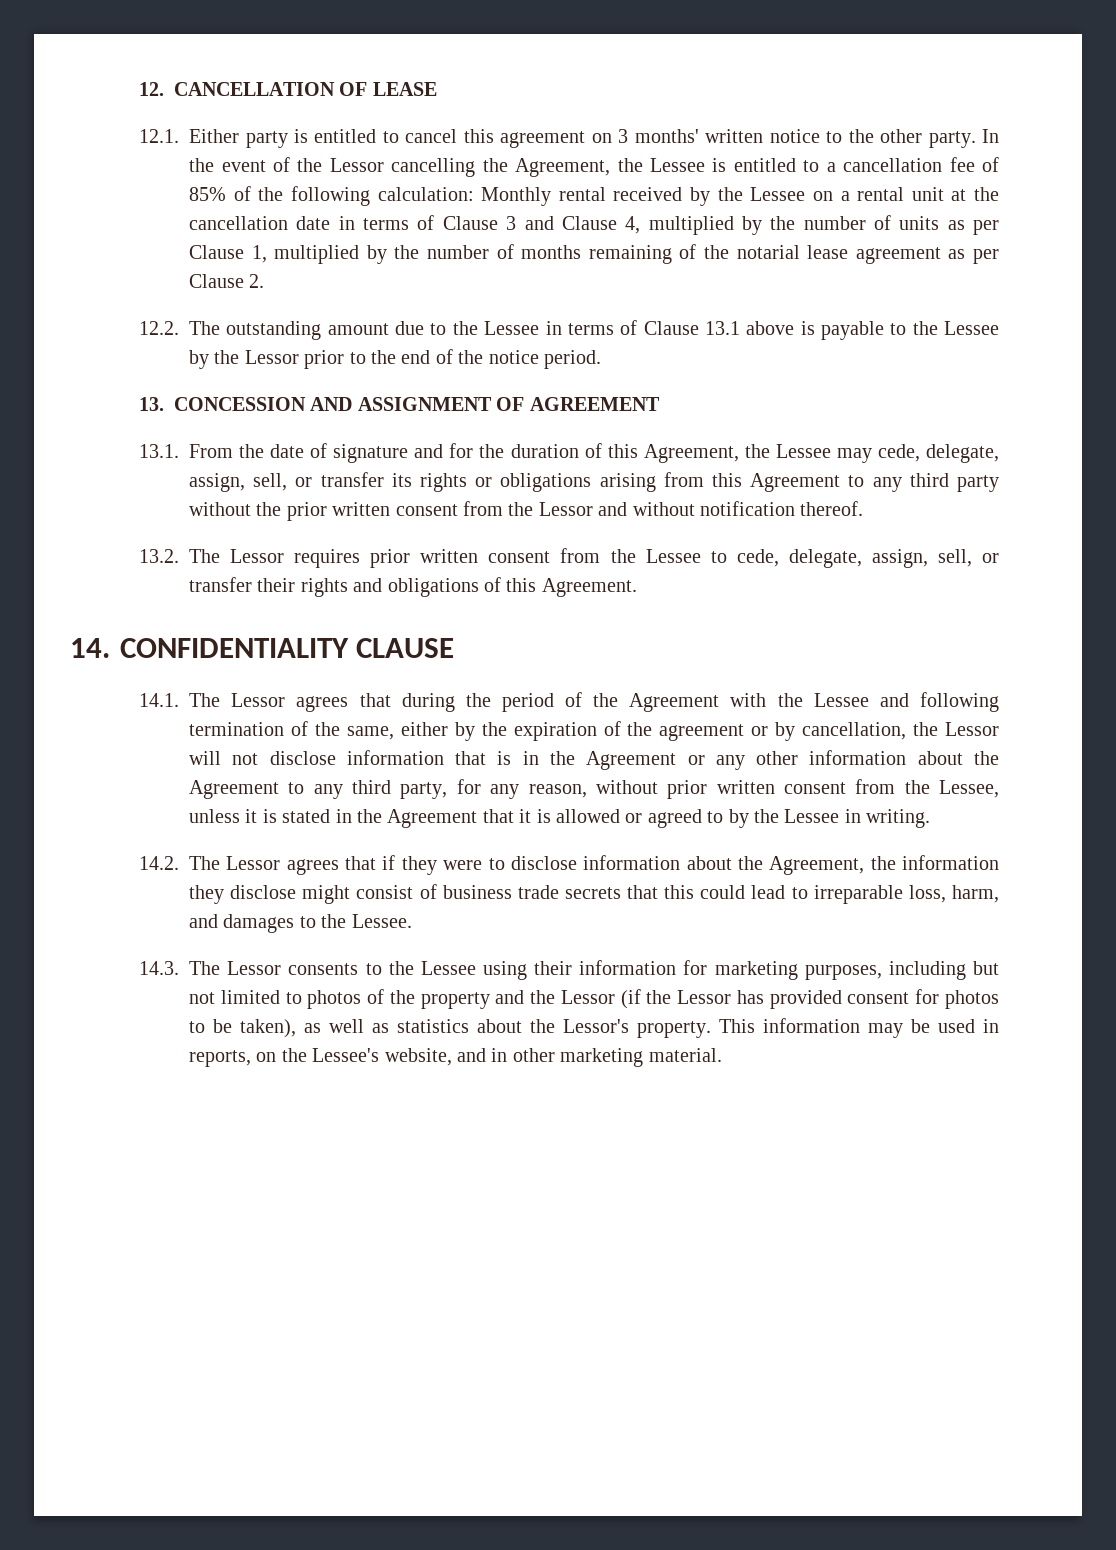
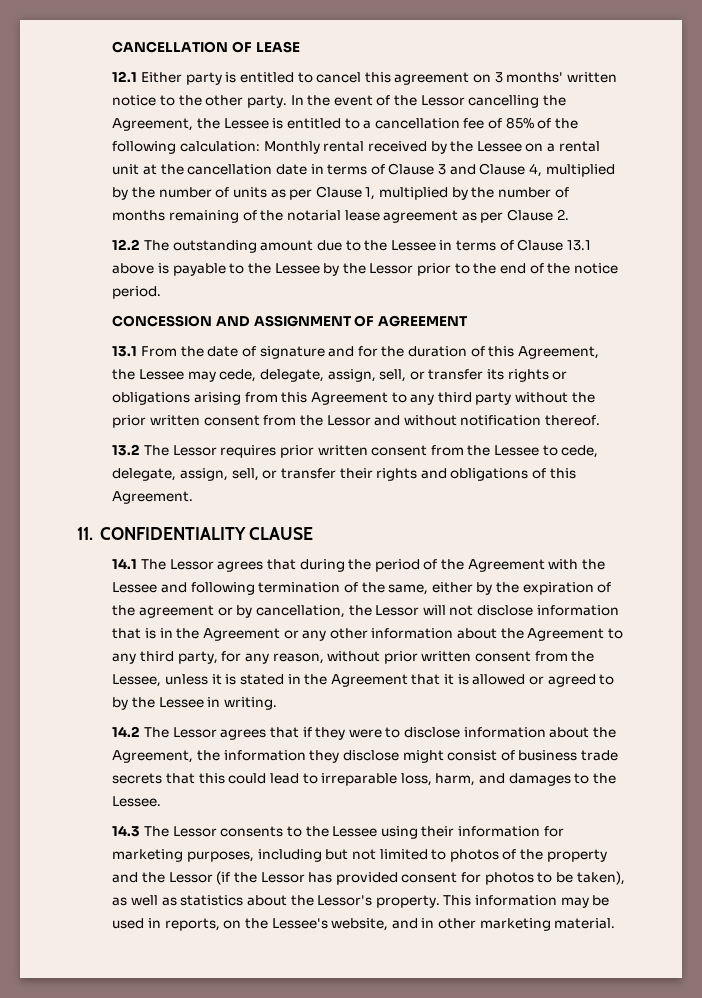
- 12. CANCELLATION OF LEASE
+ CANCELLATION OF LEASE
- 12.1. Either party is entitled to cancel this agreement on 3 months' written notice to the other party.
+ 12.1 Either party is entitled to cancel this agreement on 3 months' written notice to the other party.
- 12.2. The outstanding amount due to the Lessee in terms of Clause 13.1 above is payable to the Lessee by the Lessor prior to the end of the notice period.
+ 12.2 The outstanding amount due to the Lessee in terms of Clause 13.1 above is payable to the Lessee by the Lessor prior to the end of the notice period.
- 13. CONCESSION AND ASSIGNMENT OF AGREEMENT
+ CONCESSION AND ASSIGNMENT OF AGREEMENT
- 13.1. From the date of signature and for the duration of this Agreement, the Lessee may cede, delegate, assign, sell, or transfer its rights or obligations arising from this Agreement to any third party without the prior written consent from the Lessor and without notification thereof.
+ 13.1 From the date of signature and for the duration of this Agreement, the Lessee may cede, delegate, assign, sell, or transfer its rights or obligations arising from this Agreement to any third party without the prior written consent from the Lessor and without notification thereof.
- 13.2. The Lessor requires prior written consent from the Lessee to cede, delegate, assign, sell, or transfer their rights and obligations of this Agreement.
+ 13.2 The Lessor requires prior written consent from the Lessee to cede, delegate, assign, sell, or transfer their rights and obligations of this Agreement.
- 14. CONFIDENTIALITY CLAUSE
+ 11. CONFIDENTIALITY CLAUSE
- 14.1. The Lessor agrees that during the period of the Agreement with the Lessee and following termination of the same, either by the expiration of the agreement or by cancellation, the Lessor will not disclose information that is in the Agreement or any other information about the Agreement to any third party, for any reason, without prior written consent from the Lessee, unless it is stated in the Agreement that it is allowed or agreed to by the Lessee in writing.
+ 14.1 The Lessor agrees that during the period of the Agreement with the Lessee and following termination of the same, either by the expiration of the agreement or by cancellation, the Lessor will not disclose information that is in the Agreement or any other information about the Agreement to any third party, for any reason, without prior written consent from the Lessee, unless it is stated in the Agreement that it is allowed or agreed to by the Lessee in writing.
- 14.2. The Lessor agrees that if they were to disclose information about the Agreement, the information they disclose might consist of business trade secrets that this could lead to irreparable loss, harm, and damages to the Lessee.
+ 14.2 The Lessor agrees that if they were to disclose information about the Agreement, the information they disclose might consist of business trade secrets that this could lead to irreparable loss, harm, and damages to the Lessee.
- 14.3. The Lessor consents to the Lessee using their information for marketing purposes, including but not limited to photos of the property and the Lessor (if the Lessor has provided consent for photos to be taken), as well as statistics about the Lessor's property.
+ 14.3 The Lessor consents to the Lessee using their information for marketing purposes, including but not limited to photos of the property and the Lessor (if the Lessor has provided consent for photos to be taken), as well as statistics about the Lessor's property.

